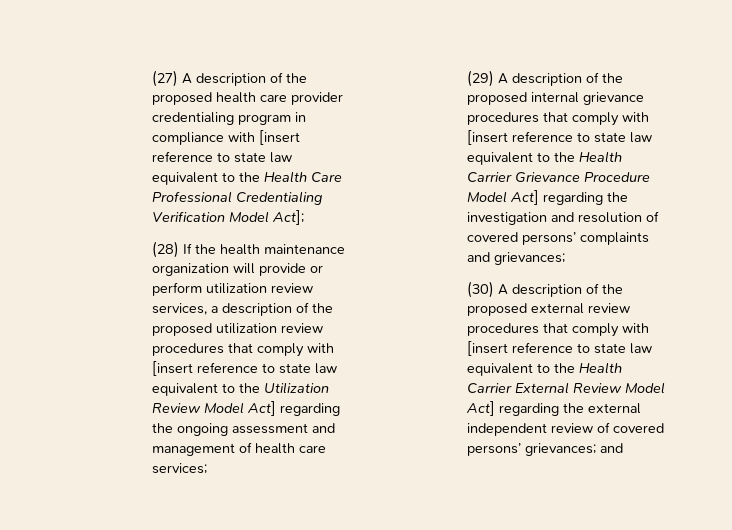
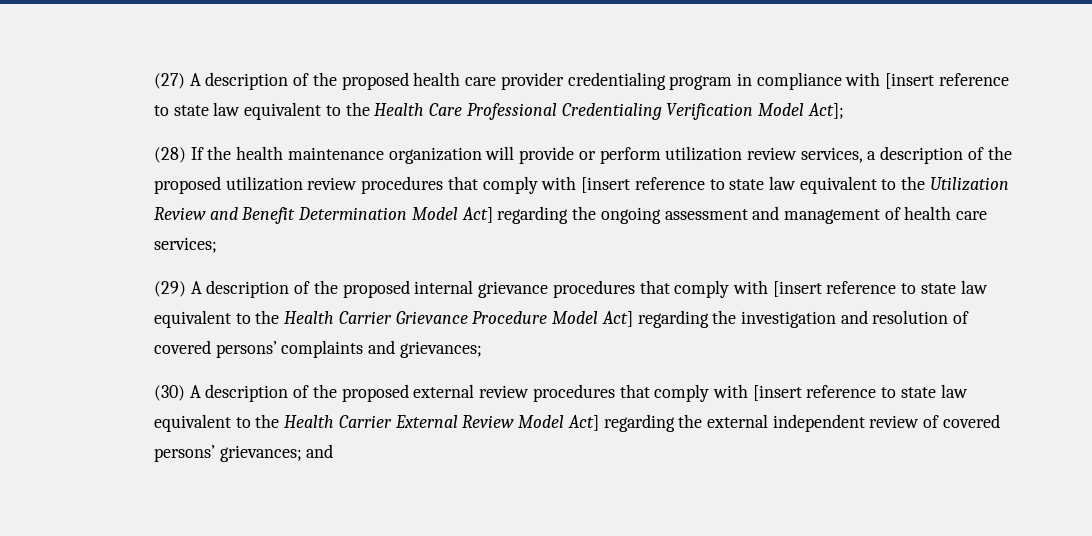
- (28) If the health maintenance organization will provide or perform utilization review services, a description of the proposed utilization review procedures that comply with [insert reference to state law equivalent to the Utilization Review Model Act] regarding the ongoing assessment and management of health care services;
+ (28) If the health maintenance organization will provide or perform utilization review services, a description of the proposed utilization review procedures that comply with [insert reference to state law equivalent to the Utilization Review and Benefit Determination Model Act] regarding the ongoing assessment and management of health care services;

